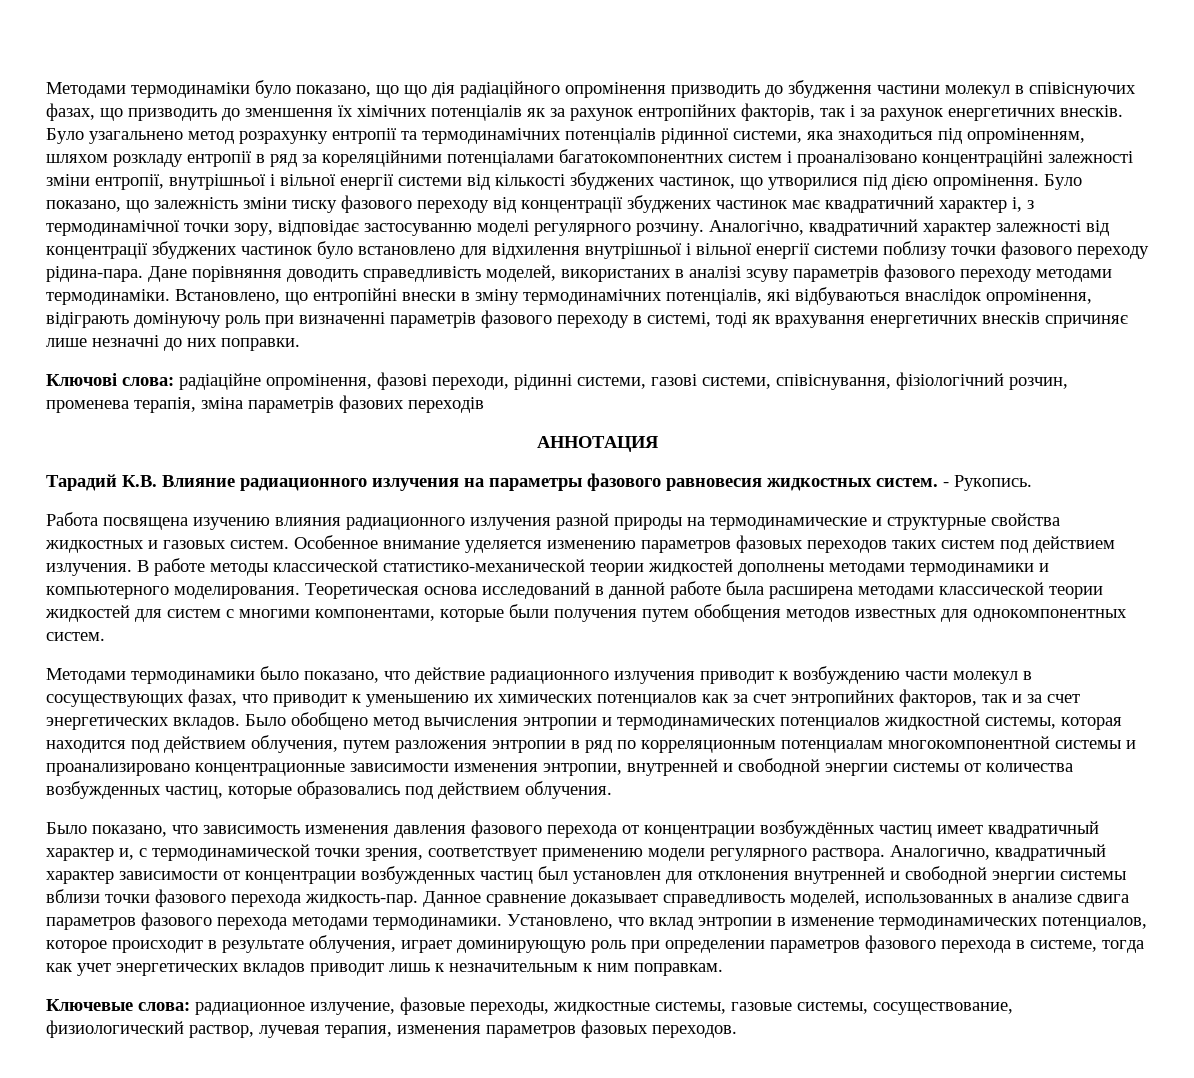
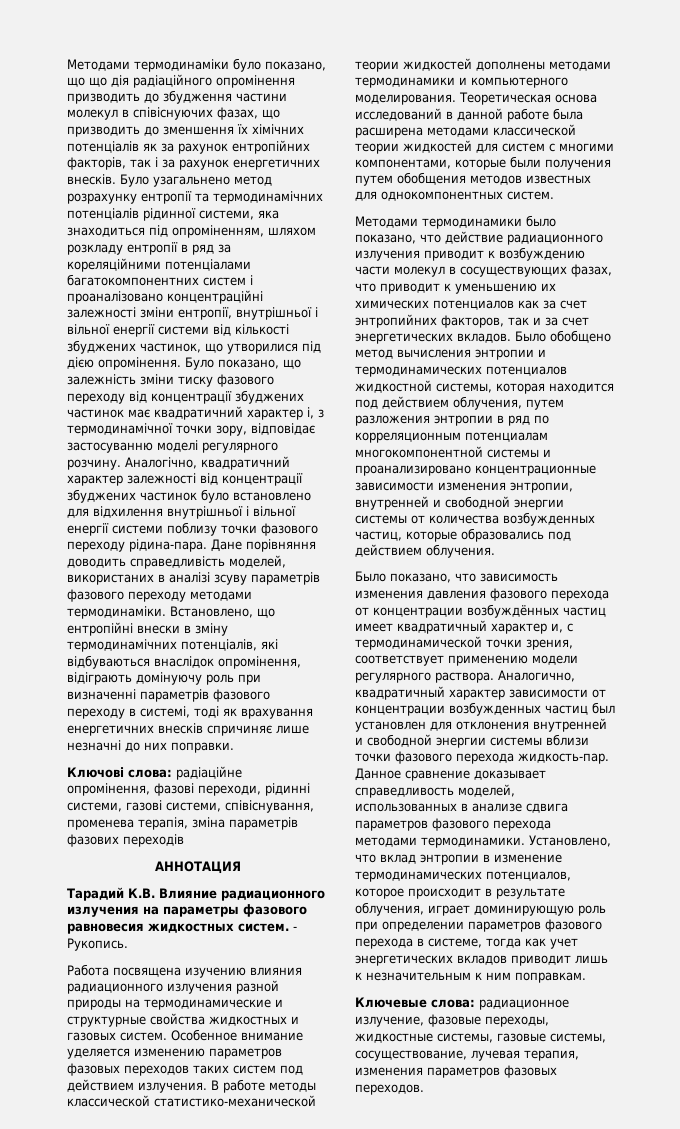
- Ключові слова: радіаційне опромінення, фазові переходи, рідинні системи, газові системи, співіснування, фізіологічний розчин, променева терапія, зміна параметрів фазових переходів
+ Ключові слова: радіаційне опромінення, фазові переходи, рідинні системи, газові системи, співіснування, променева терапія, зміна параметрів фазових переходів
- Ключевые слова: радиационное излучение, фазовые переходы, жидкостные системы, газовые системы, сосуществование, физиологический раствор, лучевая терапия, изменения параметров фазовых переходов.
+ Ключевые слова: радиационное излучение, фазовые переходы, жидкостные системы, газовые системы, сосуществование, лучевая терапия, изменения параметров фазовых переходов.

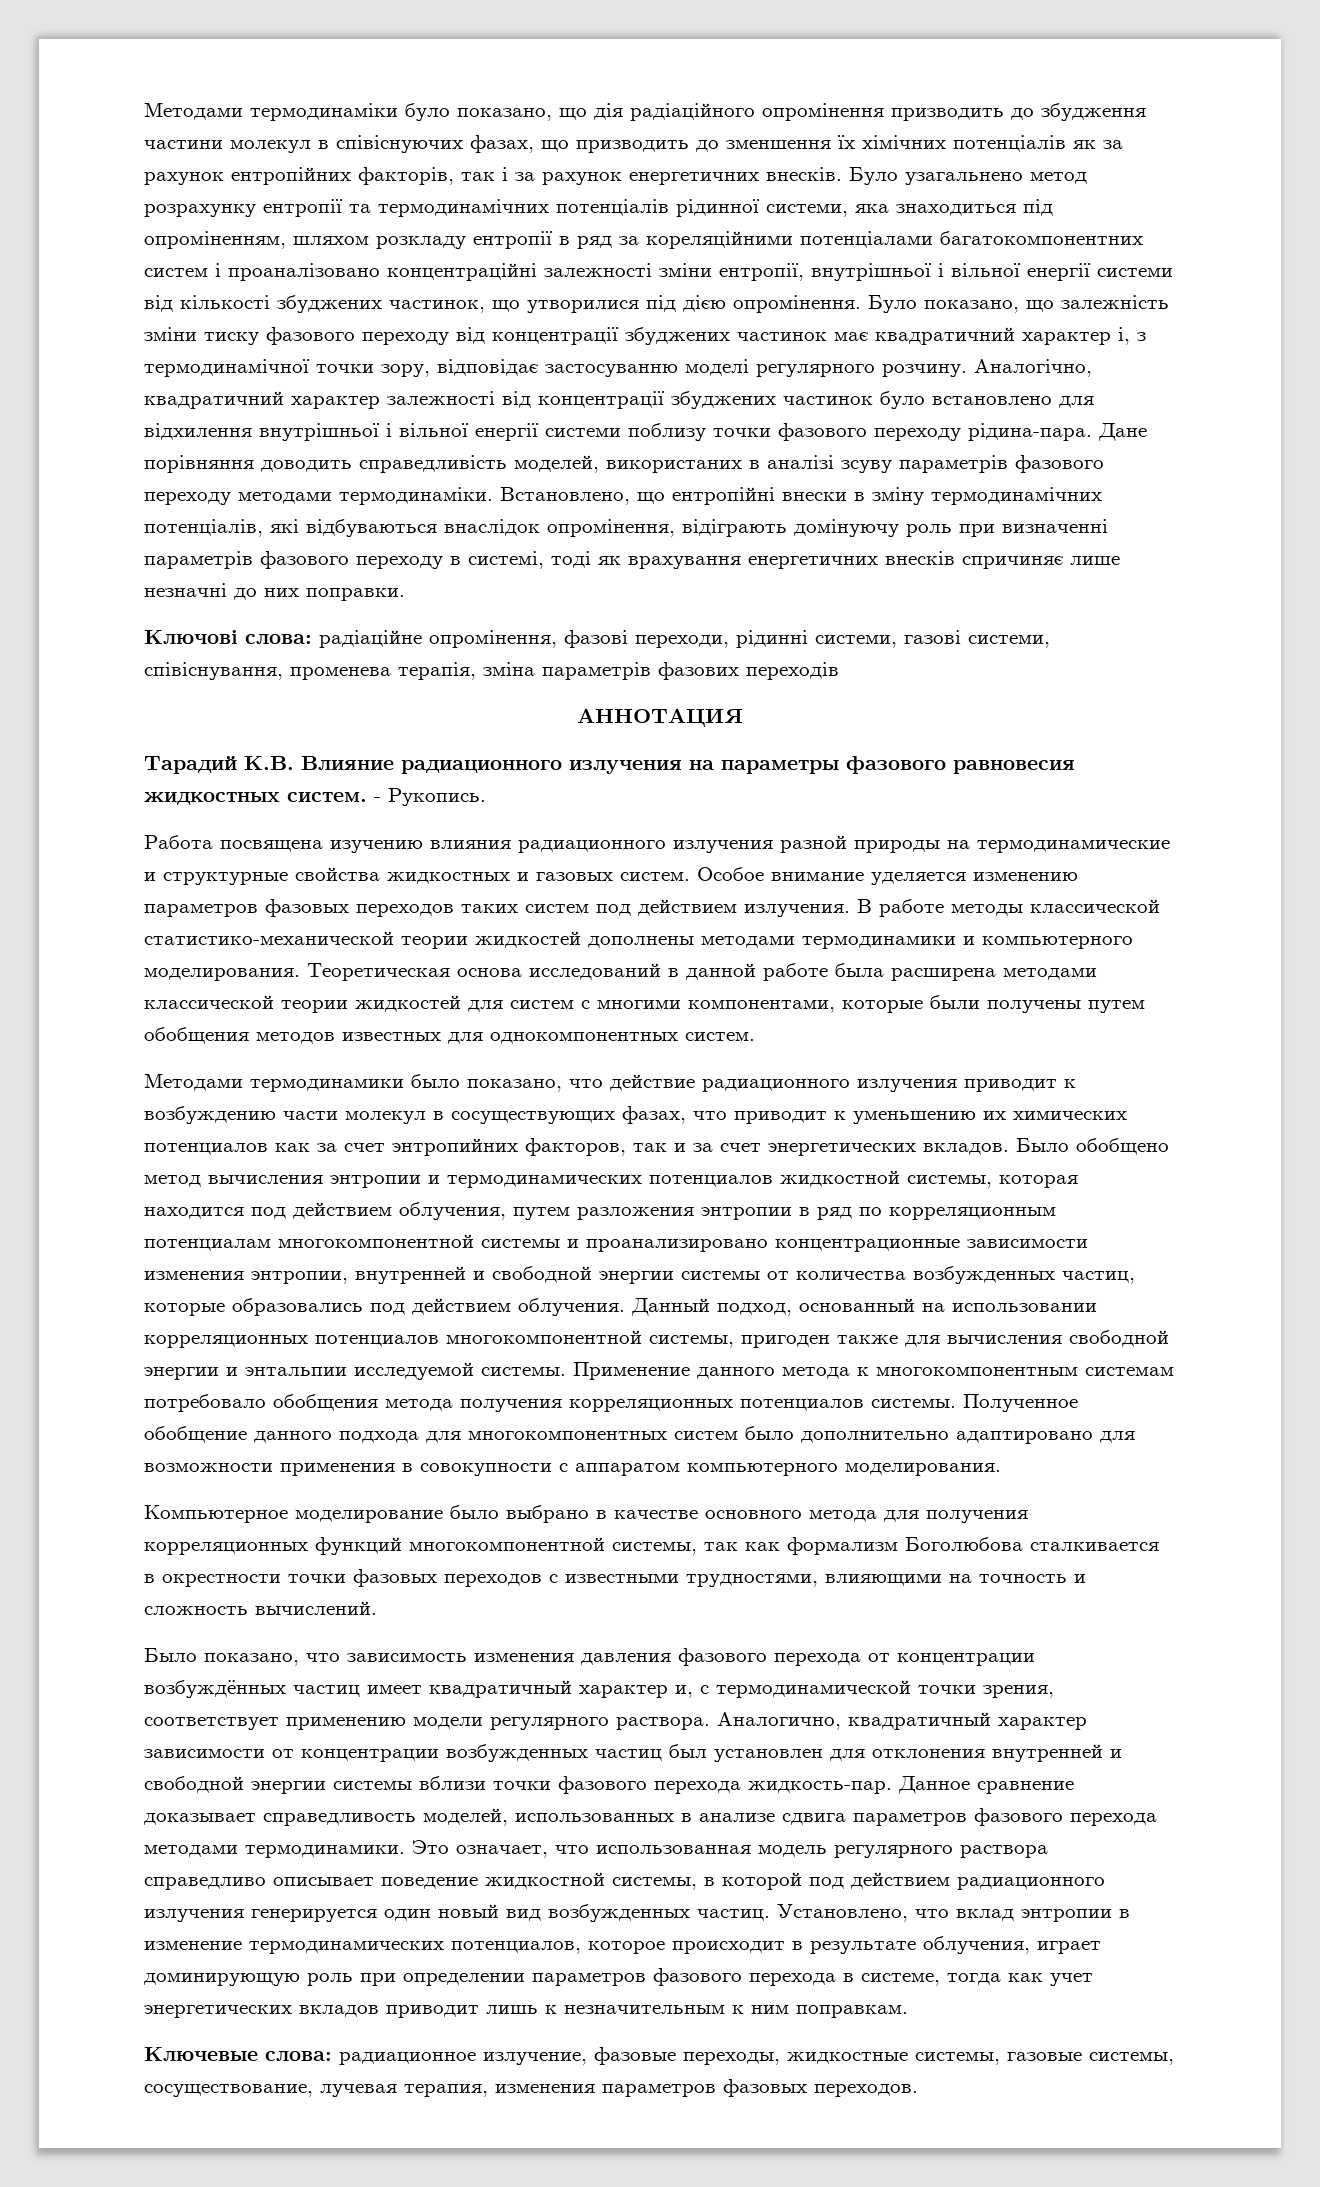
- Методами термодинаміки було показано, що що дія радіаційного опромінення призводить до збудження частини молекул в співіснуючих фазах, що призводить до зменшення їх хімічних потенціалів як за рахунок ентропійних факторів, так і за рахунок енергетичних внесків.
+ Методами термодинаміки було показано, що дія радіаційного опромінення призводить до збудження частини молекул в співіснуючих фазах, що призводить до зменшення їх хімічних потенціалів як за рахунок ентропійних факторів, так і за рахунок енергетичних внесків.
- Особенное внимание уделяется изменению параметров фазовых переходов таких систем под действием излучения.
+ Особое внимание уделяется изменению параметров фазовых переходов таких систем под действием излучения.
- Теоретическая основа исследований в данной работе была расширена методами классической теории жидкостей для систем с многими компонентами, которые были получения путем обобщения методов известных для однокомпонентных систем.
+ Теоретическая основа исследований в данной работе была расширена методами классической теории жидкостей для систем с многими компонентами, которые были получены путем обобщения методов известных для однокомпонентных систем.
+ Данный подход, основанный на использовании корреляционных потенциалов многокомпонентной системы, пригоден также для вычисления свободной энергии и энтальпии исследуемой системы. Применение данного метода к многокомпонентным системам потребовало обобщения метода получения корреляционных потенциалов системы. Полученное обобщение данного подхода для многокомпонентных систем было дополнительно адаптировано для возможности применения в совокупности с аппаратом компьютерного моделирования.
+ Компьютерное моделирование было выбрано в качестве основного метода для получения корреляционных функций многокомпонентной системы, так как формализм Боголюбова сталкивается в окрестности точки фазовых переходов с известными трудностями, влияющими на точность и сложность вычислений.
+ Это означает, что использованная модель регулярного раствора справедливо описывает поведение жидкостной системы, в которой под действием радиационного излучения генерируется один новый вид возбужденных частиц.

